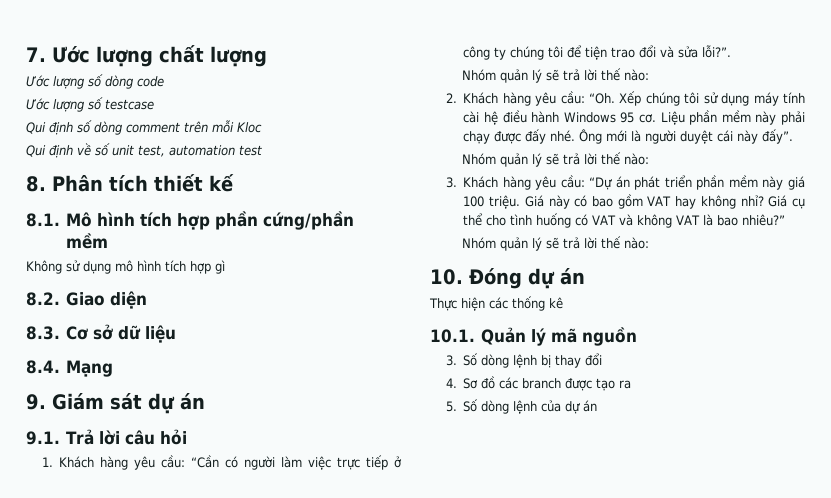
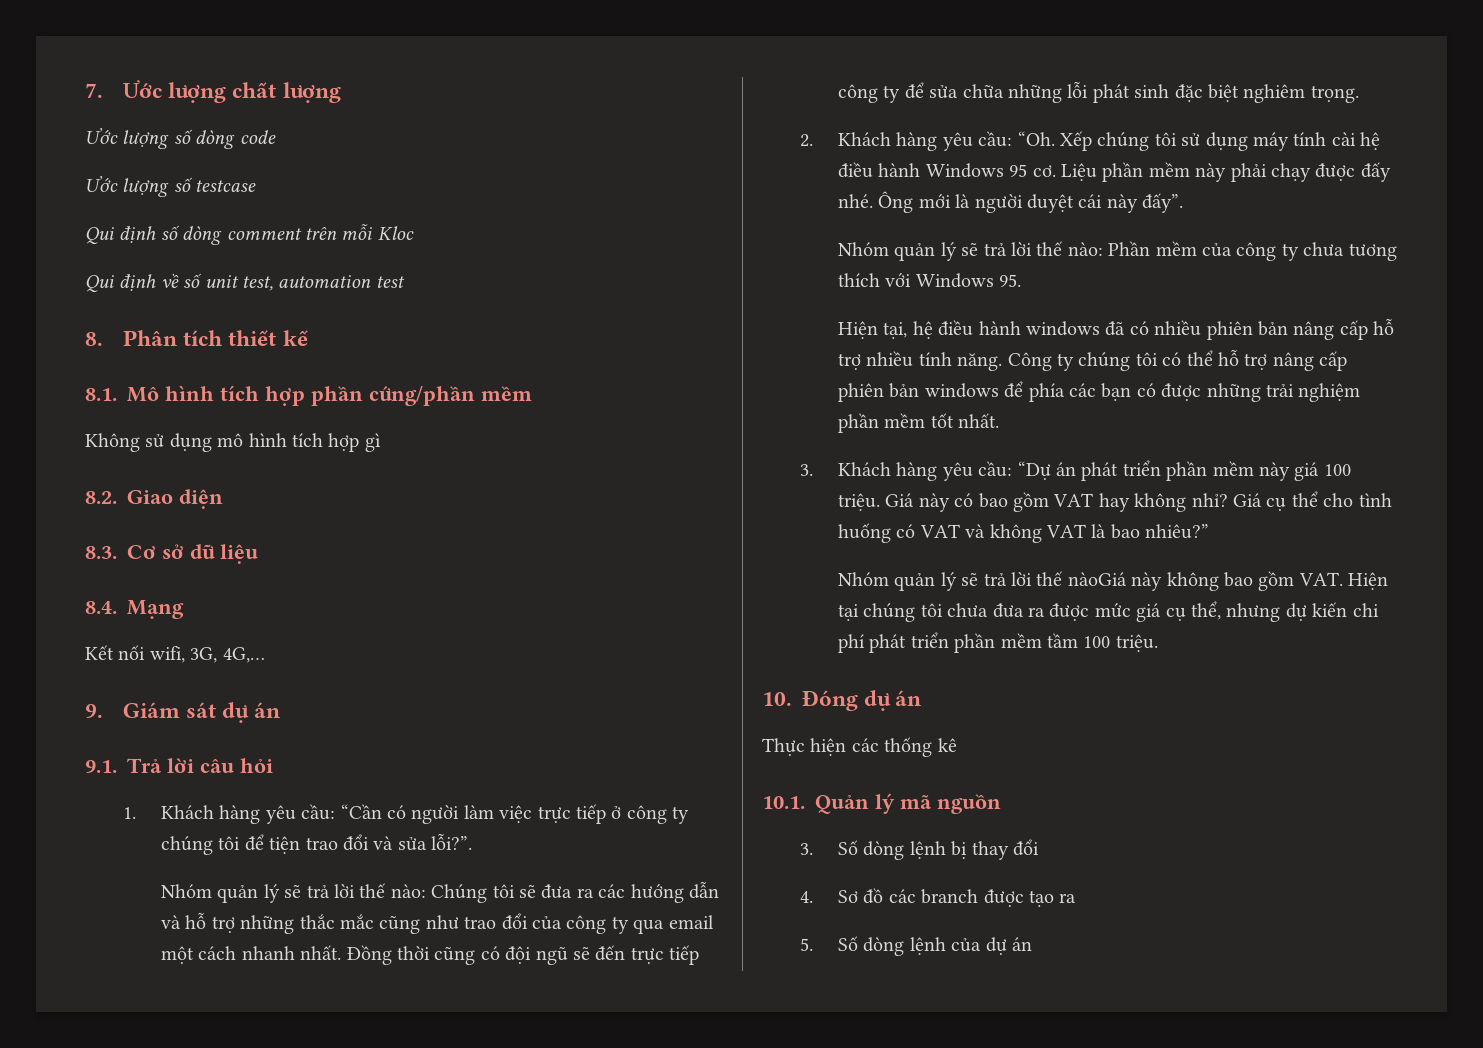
+ Kết nối wifi, 3G, 4G,…
  1. Khách hàng yêu cầu: “Cần có người làm việc trực tiếp ở công ty chúng tôi để tiện trao đổi và sửa lỗi?”.
- Nhóm quản lý sẽ trả lời thế nào:
+ Nhóm quản lý sẽ trả lời thế nào: Chúng tôi sẽ đưa ra các hướng dẫn và hỗ trợ những thắc mắc cũng như trao đổi của công ty qua email một cách nhanh nhất. Đồng thời cũng có đội ngũ sẽ đến trực tiếp công ty để sửa chữa những lỗi phát sinh đặc biệt nghiêm trọng.
  Ông mới là người duyệt cái này đấy”.
- Nhóm quản lý sẽ trả lời thế nào:
+ Nhóm quản lý sẽ trả lời thế nào: Phần mềm của công ty chưa tương thích với Windows 95.
+ Hiện tại, hệ điều hành windows đã có nhiều phiên bản nâng cấp hỗ trợ nhiều tính năng. Công ty chúng tôi có thể hỗ trợ nâng cấp phiên bản windows để phía các bạn có được những trải nghiệm phần mềm tốt nhất.
  Giá cụ thể cho tình huống có VAT và không VAT là bao nhiêu?”
- Nhóm quản lý sẽ trả lời thế nào:
+ Nhóm quản lý sẽ trả lời thế nàoGiá này không bao gồm VAT. Hiện tại chúng tôi chưa đưa ra được mức giá cụ thể, nhưng dự kiến chi phí phát triển phần mềm tầm 100 triệu.

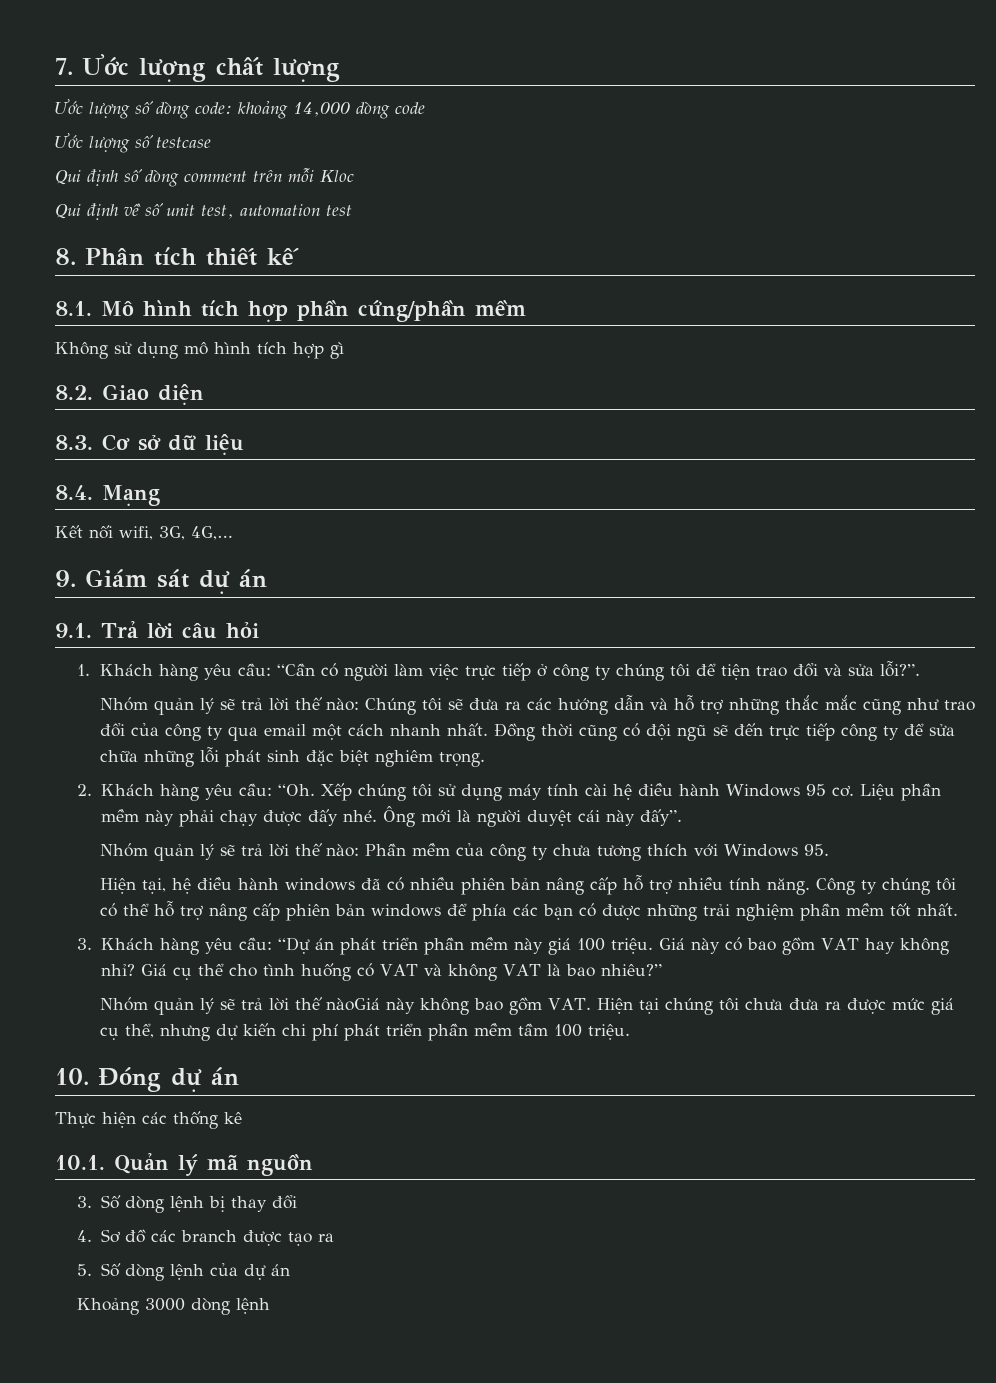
- Ước lượng số dòng code
+ Ước lượng số dòng code: khoảng 14,000 dòng code
+ Khoảng 3000 dòng lệnh

